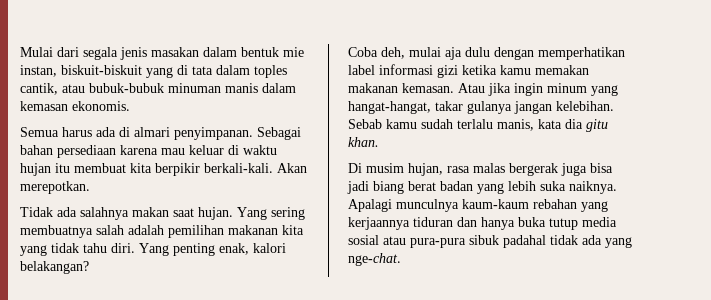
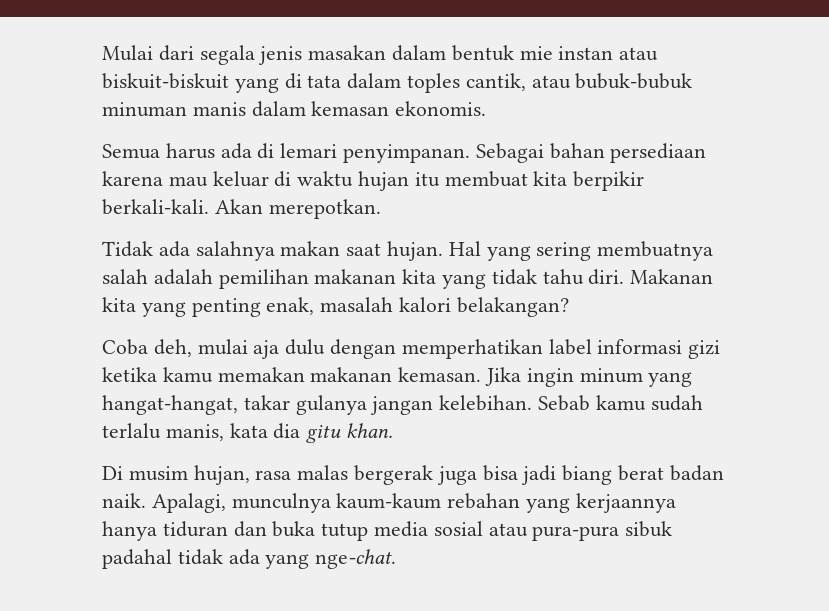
- Mulai dari segala jenis masakan dalam bentuk mie instan, biskuit-biskuit yang di tata dalam toples cantik, atau bubuk-bubuk minuman manis dalam kemasan ekonomis.
+ Mulai dari segala jenis masakan dalam bentuk mie instan atau biskuit-biskuit yang di tata dalam toples cantik, atau bubuk-bubuk minuman manis dalam kemasan ekonomis.
- Semua harus ada di almari penyimpanan.
+ Semua harus ada di lemari penyimpanan.
- Yang sering membuatnya salah adalah pemilihan makanan kita yang tidak tahu diri.
+ Hal yang sering membuatnya salah adalah pemilihan makanan kita yang tidak tahu diri.
- Yang penting enak, kalori belakangan?
+ Makanan kita yang penting enak, masalah kalori belakangan?
- Atau jika ingin minum yang hangat-hangat, takar gulanya jangan kelebihan.
+ Jika ingin minum yang hangat-hangat, takar gulanya jangan kelebihan.
- Di musim hujan, rasa malas bergerak juga bisa jadi biang berat badan yang lebih suka naiknya. Apalagi munculnya kaum-kaum rebahan yang kerjaannya tiduran dan hanya buka tutup media sosial atau pura-pura sibuk padahal tidak ada yang nge-chat.
+ Di musim hujan, rasa malas bergerak juga bisa jadi biang berat badan naik. Apalagi, munculnya kaum-kaum rebahan yang kerjaannya hanya tiduran dan buka tutup media sosial atau pura-pura sibuk padahal tidak ada yang nge-chat.

